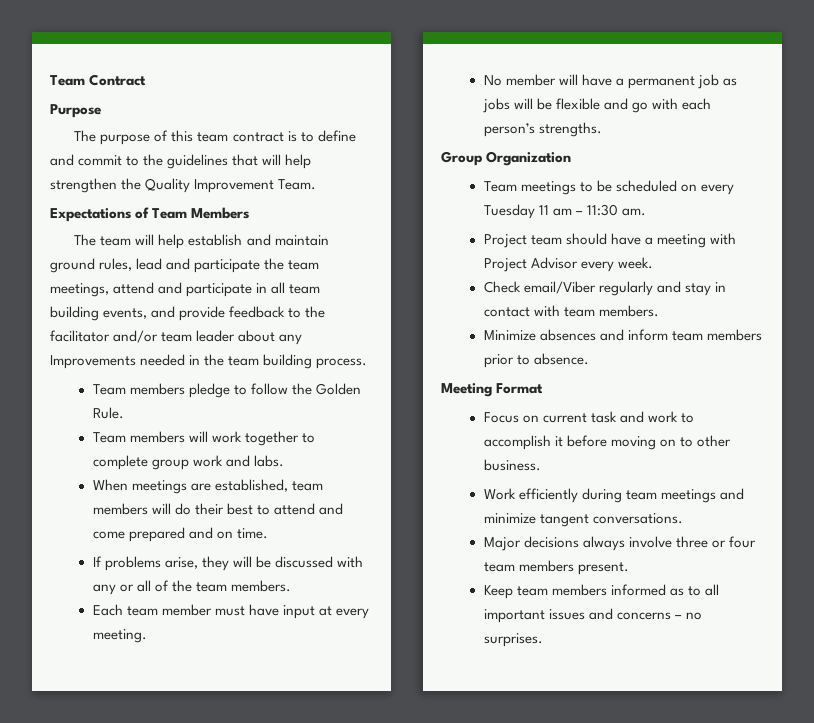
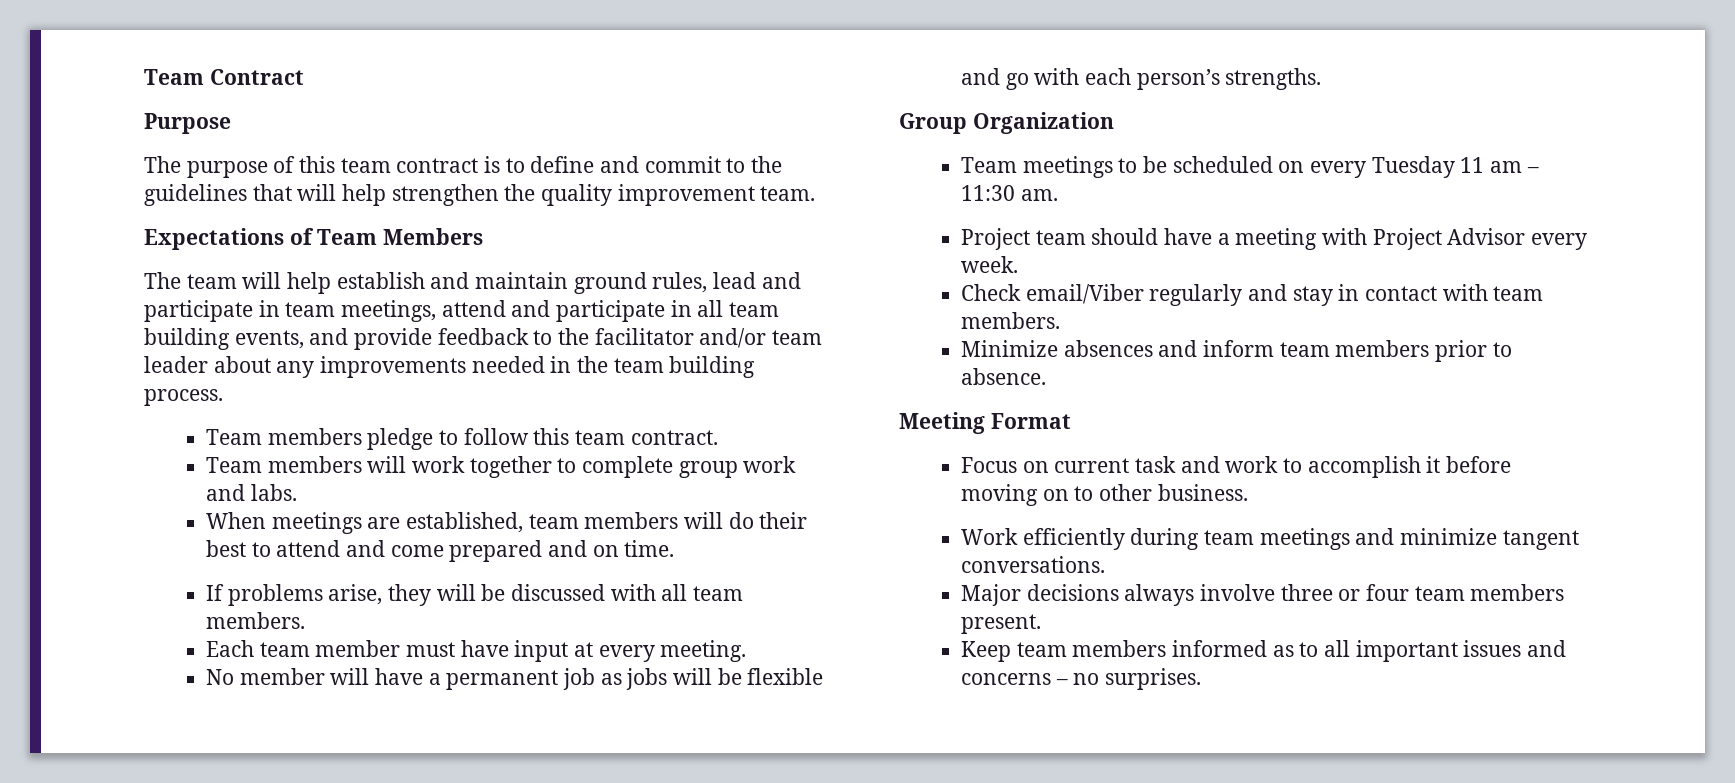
- The purpose of this team contract is to define and commit to the guidelines that will help strengthen the Quality Improvement Team.
+ The purpose of this team contract is to define and commit to the guidelines that will help strengthen the quality improvement team.
- The team will help establish and maintain ground rules, lead and participate the team meetings, attend and participate in all team building events, and provide feedback to the facilitator and/or team leader about any Improvements needed in the team building process.
+ The team will help establish and maintain ground rules, lead and participate in team meetings, attend and participate in all team building events, and provide feedback to the facilitator and/or team leader about any improvements needed in the team building process.
- Team members pledge to follow the Golden Rule.
+ Team members pledge to follow this team contract.
- If problems arise, they will be discussed with any or all of the team members.
+ If problems arise, they will be discussed with all team members.

